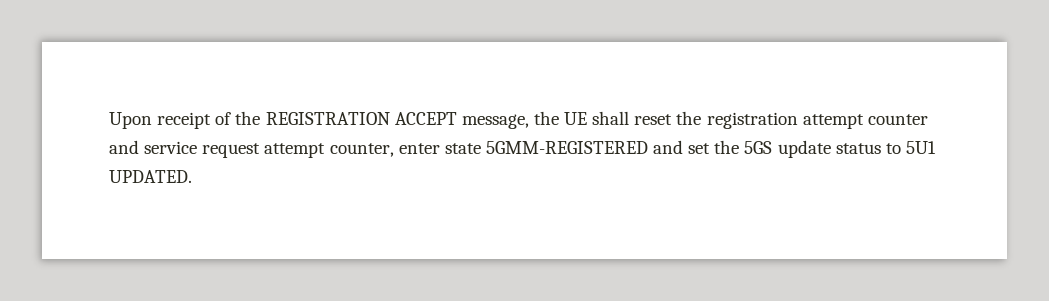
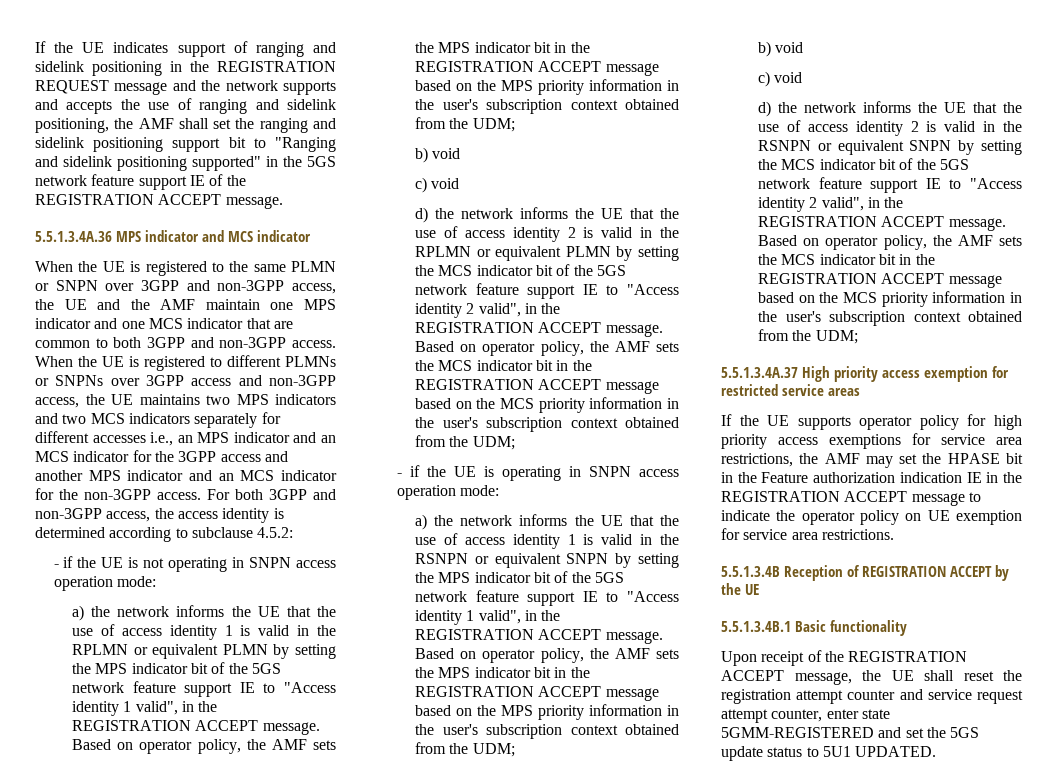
+ If the UE indicates support of ranging and sidelink positioning in the REGISTRATION REQUEST message and the network supports and accepts the use of ranging and sidelink positioning, the AMF shall set the ranging and sidelink positioning support bit to "Ranging and sidelink positioning supported" in the 5GS network feature support IE of the REGISTRATION ACCEPT message.
+ 5.5.1.3.4A.36 MPS indicator and MCS indicator
+ When the UE is registered to the same PLMN or SNPN over 3GPP and non-3GPP access, the UE and the AMF maintain one MPS indicator and one MCS indicator that are common to both 3GPP and non-3GPP access. When the UE is registered to different PLMNs or SNPNs over 3GPP access and non-3GPP access, the UE maintains two MPS indicators and two MCS indicators separately for different accesses i.e., an MPS indicator and an MCS indicator for the 3GPP access and another MPS indicator and an MCS indicator for the non-3GPP access. For both 3GPP and non-3GPP access, the access identity is determined according to subclause 4.5.2:
+ - if the UE is not operating in SNPN access operation mode:
+ a) the network informs the UE that the use of access identity 1 is valid in the RPLMN or equivalent PLMN by setting the MPS indicator bit of the 5GS network feature support IE to "Access identity 1 valid", in the REGISTRATION ACCEPT message. Based on operator policy, the AMF sets the MPS indicator bit in the REGISTRATION ACCEPT message based on the MPS priority information in the user's subscription context obtained from the UDM;
+ b) void
+ c) void
+ d) the network informs the UE that the use of access identity 2 is valid in the RPLMN or equivalent PLMN by setting the MCS indicator bit of the 5GS network feature support IE to "Access identity 2 valid", in the REGISTRATION ACCEPT message. Based on operator policy, the AMF sets the MCS indicator bit in the REGISTRATION ACCEPT message based on the MCS priority information in the user's subscription context obtained from the UDM;
+ - if the UE is operating in SNPN access operation mode:
+ a) the network informs the UE that the use of access identity 1 is valid in the RSNPN or equivalent SNPN by setting the MPS indicator bit of the 5GS network feature support IE to "Access identity 1 valid", in the REGISTRATION ACCEPT message. Based on operator policy, the AMF sets the MPS indicator bit in the REGISTRATION ACCEPT message based on the MPS priority information in the user's subscription context obtained from the UDM;
+ b) void
+ c) void
+ d) the network informs the UE that the use of access identity 2 is valid in the RSNPN or equivalent SNPN by setting the MCS indicator bit of the 5GS network feature support IE to "Access identity 2 valid", in the REGISTRATION ACCEPT message. Based on operator policy, the AMF sets the MCS indicator bit in the REGISTRATION ACCEPT message based on the MCS priority information in the user's subscription context obtained from the UDM;
+ 5.5.1.3.4A.37 High priority access exemption for restricted service areas
+ If the UE supports operator policy for high priority access exemptions for service area restrictions, the AMF may set the HPASE bit in the Feature authorization indication IE in the REGISTRATION ACCEPT message to indicate the operator policy on UE exemption for service area restrictions.
+ 5.5.1.3.4B Reception of REGISTRATION ACCEPT by the UE
+ 5.5.1.3.4B.1 Basic functionality

